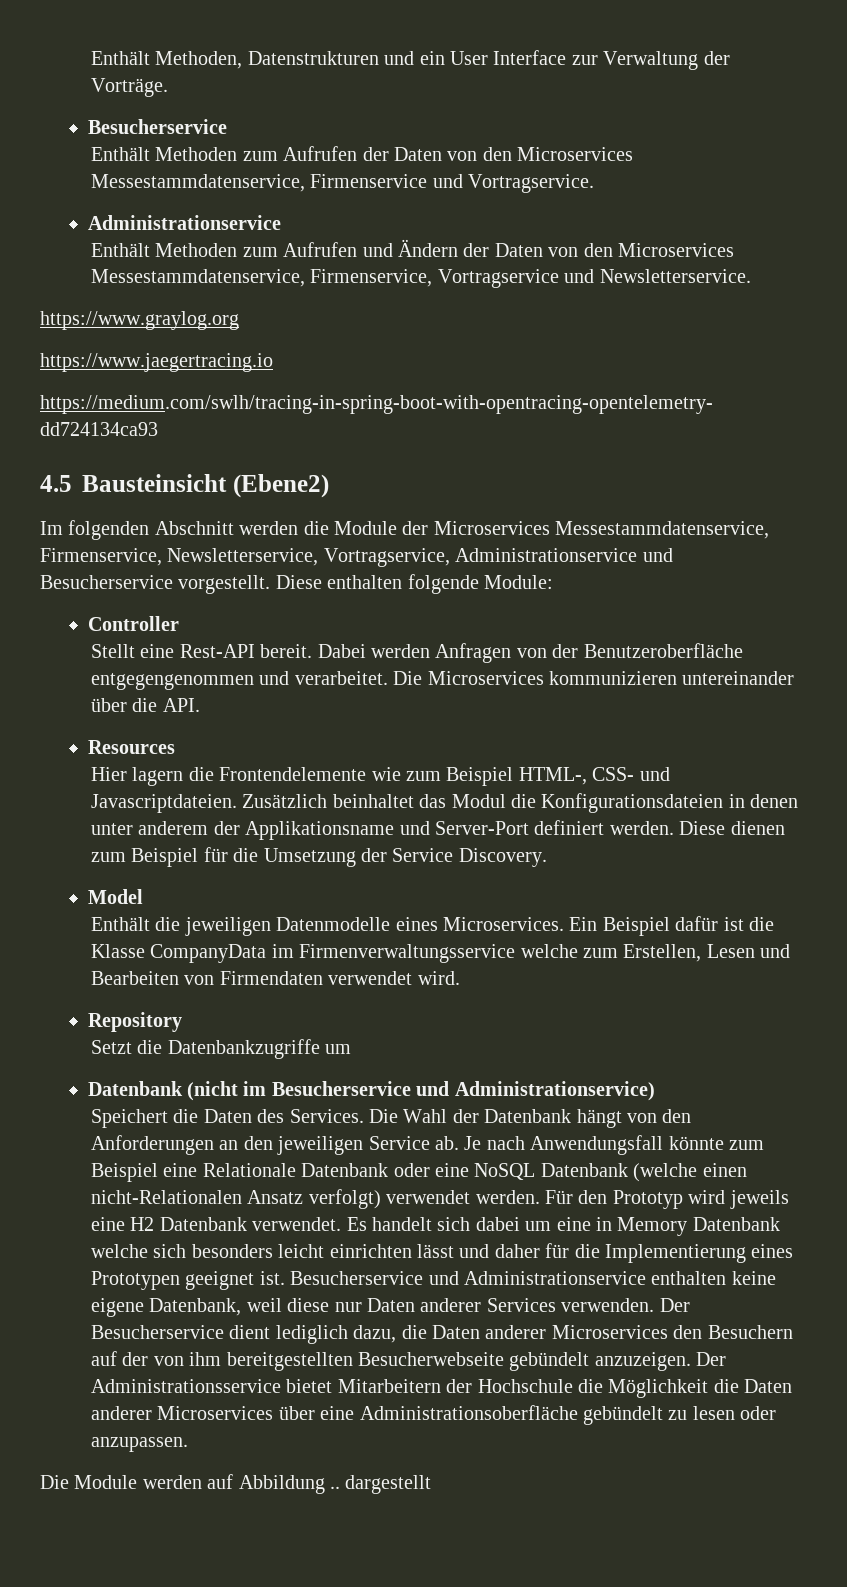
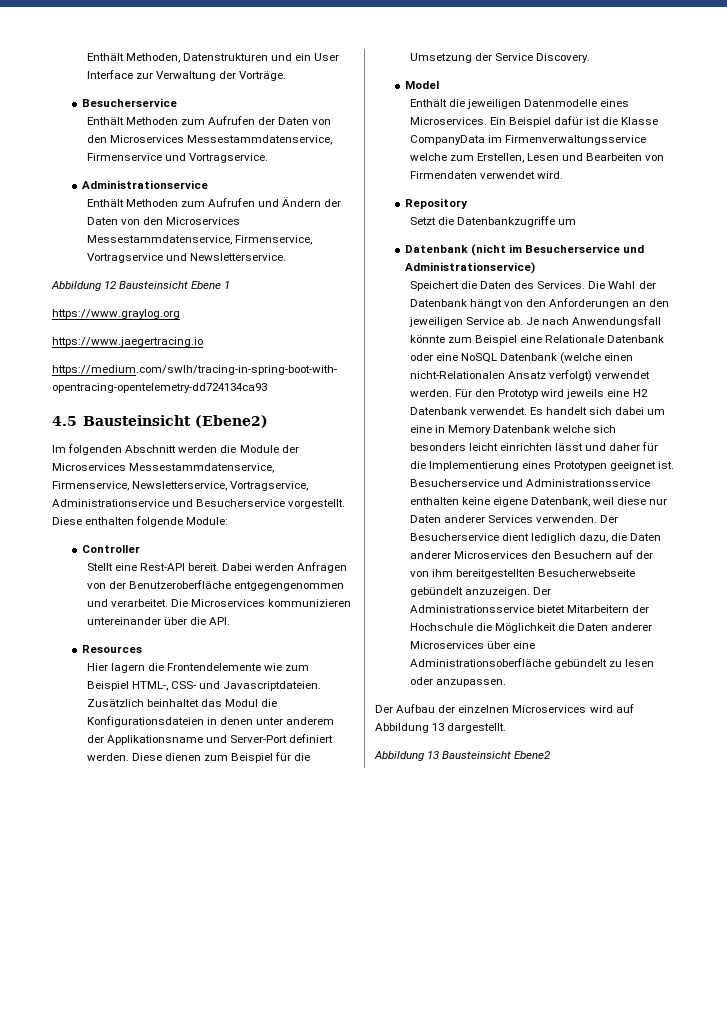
+ Abbildung 12 Bausteinsicht Ebene 1
- Besucherservice und Administrationservice enthalten keine eigene Datenbank, weil diese nur Daten anderer Services verwenden.
+ Besucherservice und Administrationsservice enthalten keine eigene Datenbank, weil diese nur Daten anderer Services verwenden.
- Die Module werden auf Abbildung .. dargestellt
+ Der Aufbau der einzelnen Microservices wird auf Abbildung 13 dargestellt.
+ Abbildung 13 Bausteinsicht Ebene2

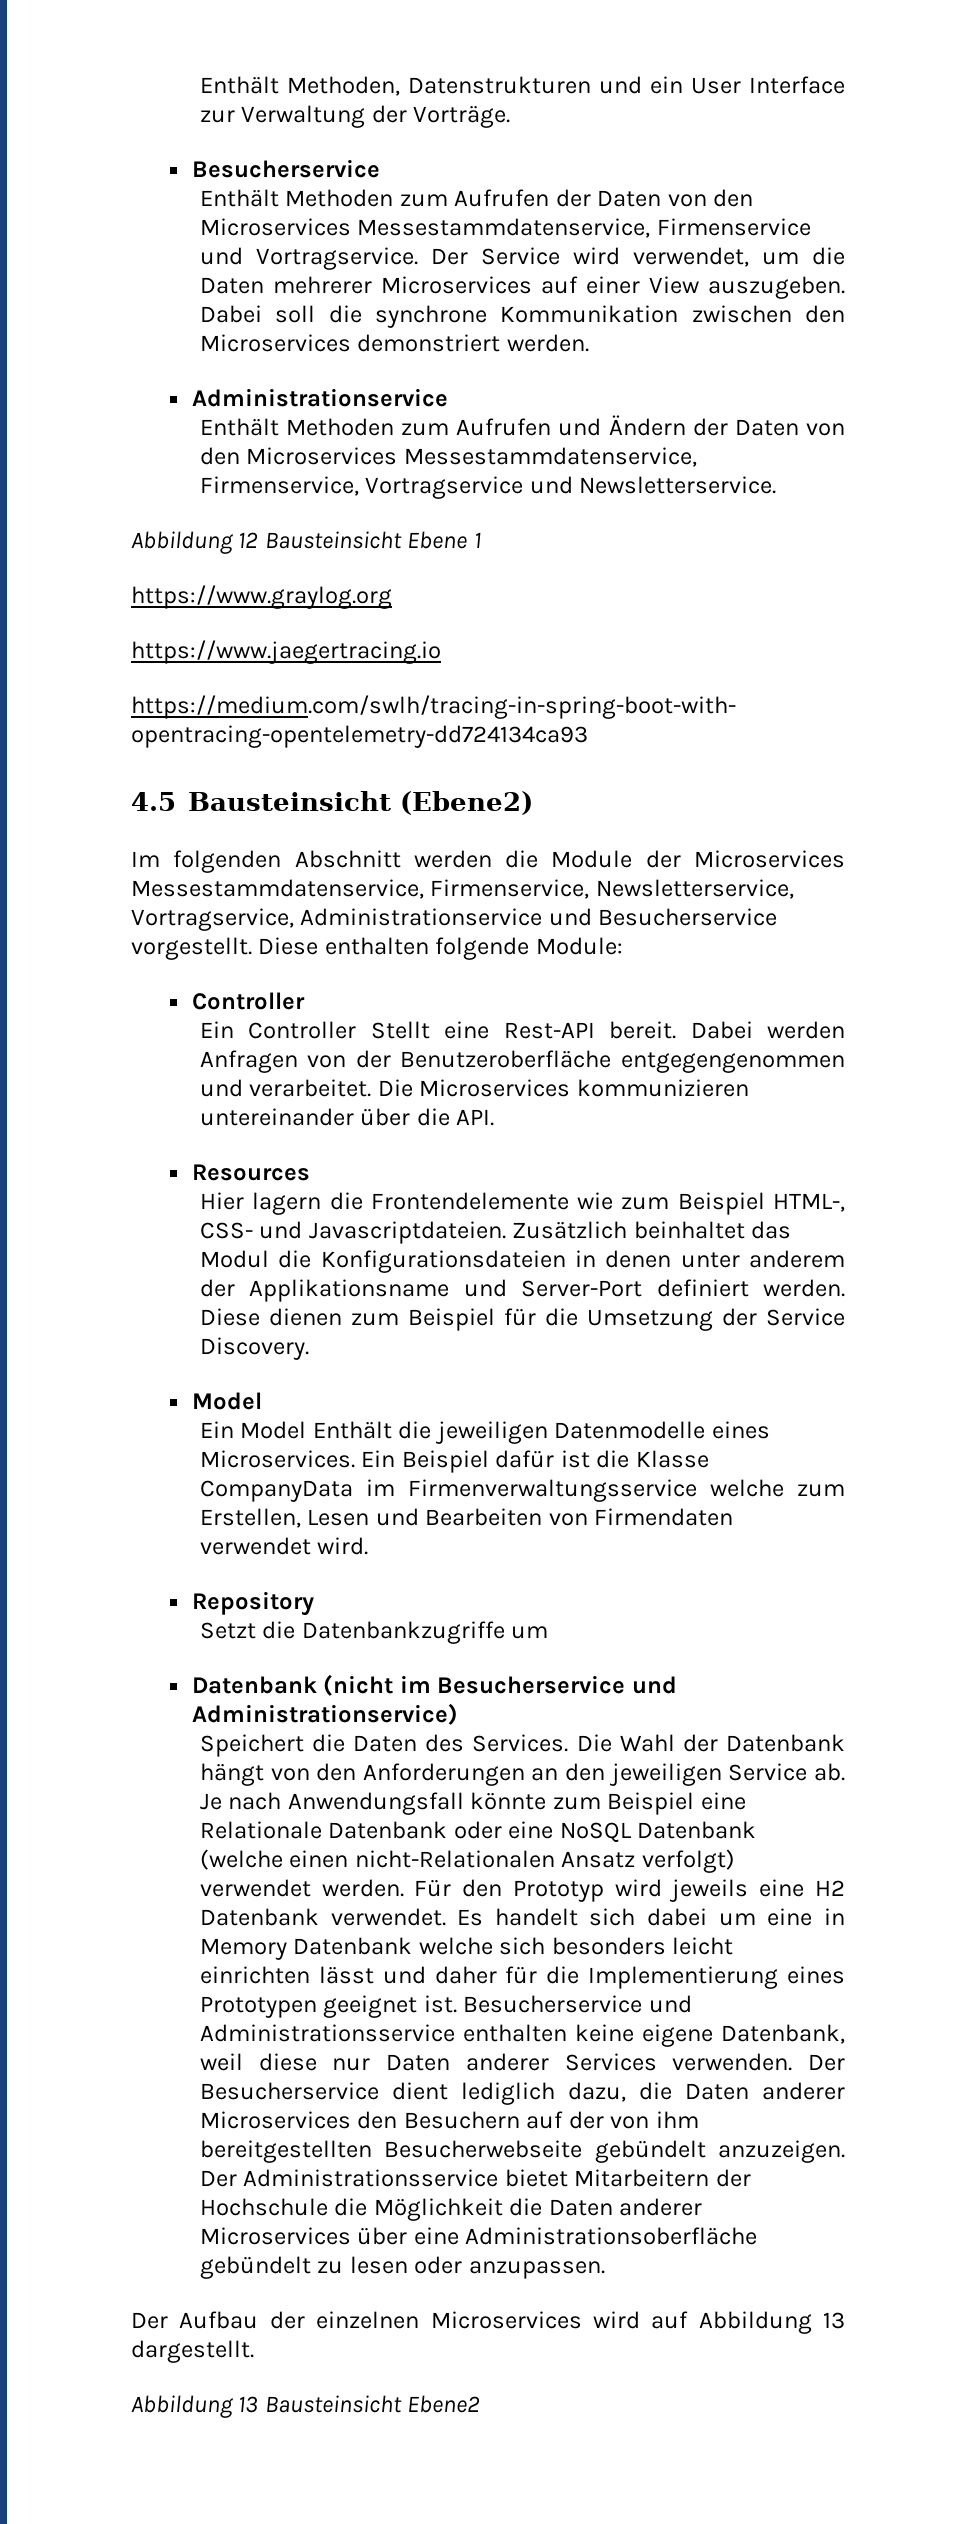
+ Der Service wird verwendet, um die Daten mehrerer Microservices auf einer View auszugeben. Dabei soll die synchrone Kommunikation zwischen den Microservices demonstriert werden.
- Stellt eine Rest-API bereit.
+ Ein Controller Stellt eine Rest-API bereit.
- Enthält die jeweiligen Datenmodelle eines Microservices.
+ Ein Model Enthält die jeweiligen Datenmodelle eines Microservices.

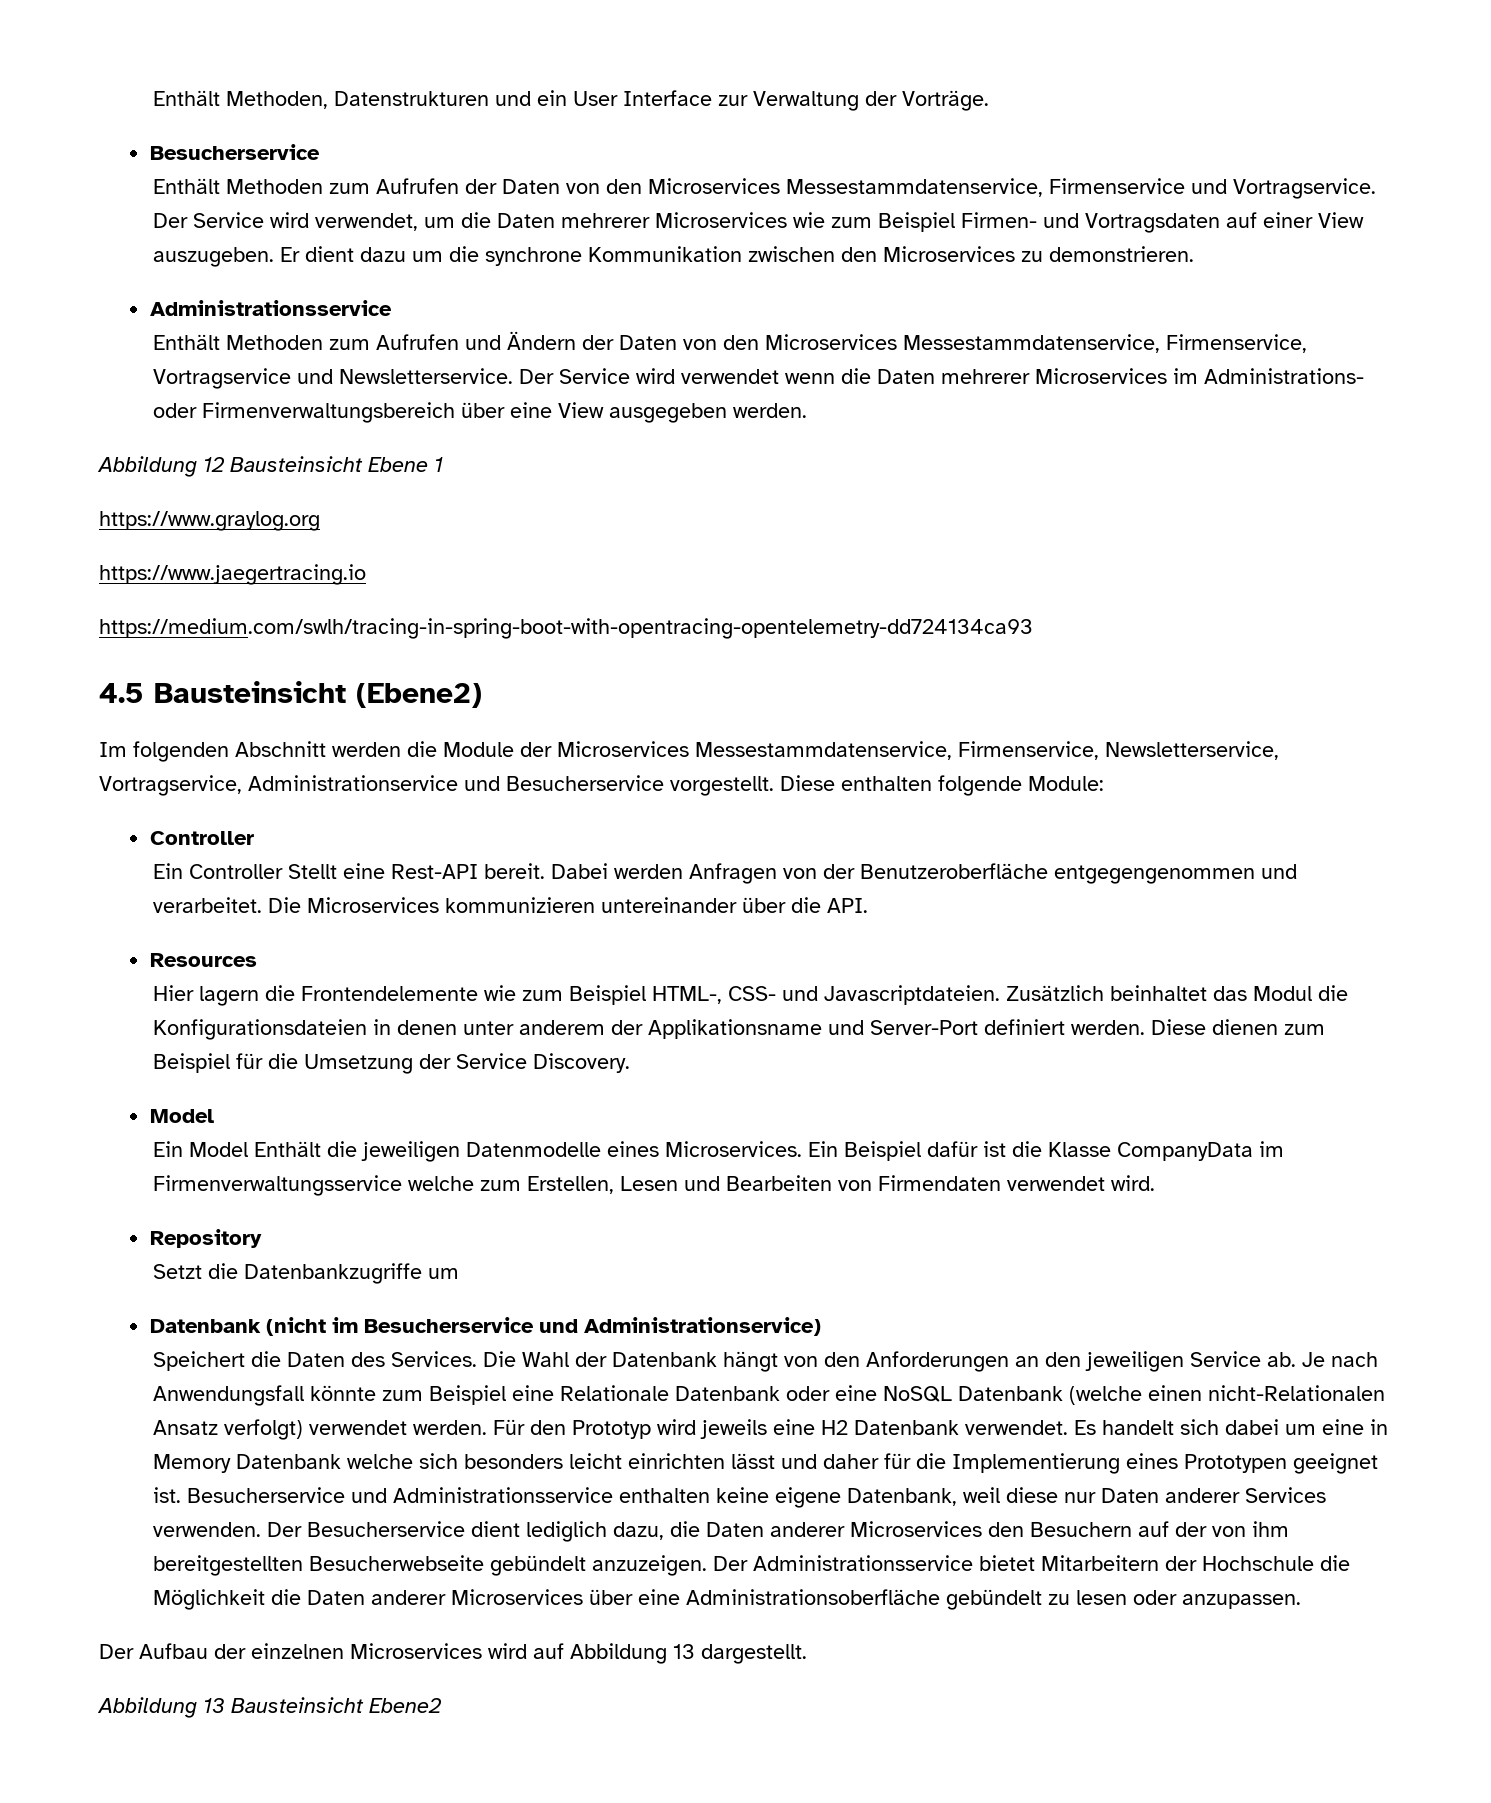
- Der Service wird verwendet, um die Daten mehrerer Microservices auf einer View auszugeben. Dabei soll die synchrone Kommunikation zwischen den Microservices demonstriert werden.
- Administrationservice
+ Der Service wird verwendet, um die Daten mehrerer Microservices wie zum Beispiel Firmen- und Vortragsdaten auf einer View auszugeben. Er dient dazu um die synchrone Kommunikation zwischen den Microservices zu demonstrieren.
+ Administrationsservice
+ Der Service wird verwendet wenn die Daten mehrerer Microservices im Administrations- oder Firmenverwaltungsbereich über eine View ausgegeben werden.

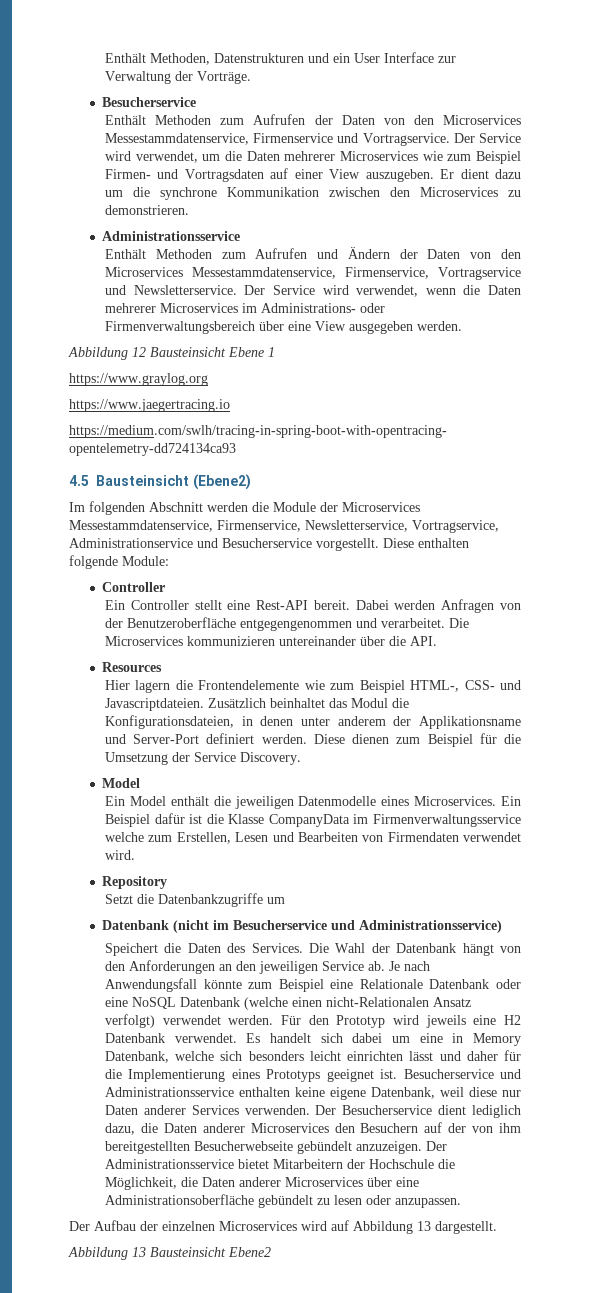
- Der Service wird verwendet wenn die Daten mehrerer Microservices im Administrations- oder Firmenverwaltungsbereich über eine View ausgegeben werden.
+ Der Service wird verwendet, wenn die Daten mehrerer Microservices im Administrations- oder Firmenverwaltungsbereich über eine View ausgegeben werden.
- Ein Controller Stellt eine Rest-API bereit.
+ Ein Controller stellt eine Rest-API bereit.
- Zusätzlich beinhaltet das Modul die Konfigurationsdateien in denen unter anderem der Applikationsname und Server-Port definiert werden.
+ Zusätzlich beinhaltet das Modul die Konfigurationsdateien, in denen unter anderem der Applikationsname und Server-Port definiert werden.
- Ein Model Enthält die jeweiligen Datenmodelle eines Microservices.
+ Ein Model enthält die jeweiligen Datenmodelle eines Microservices.
- Datenbank (nicht im Besucherservice und Administrationservice)
+ Datenbank (nicht im Besucherservice und Administrationsservice)
- Es handelt sich dabei um eine in Memory Datenbank welche sich besonders leicht einrichten lässt und daher für die Implementierung eines Prototypen geeignet ist.
+ Es handelt sich dabei um eine in Memory Datenbank, welche sich besonders leicht einrichten lässt und daher für die Implementierung eines Prototyps geeignet ist.
- Der Administrationsservice bietet Mitarbeitern der Hochschule die Möglichkeit die Daten anderer Microservices über eine Administrationsoberfläche gebündelt zu lesen oder anzupassen.
+ Der Administrationsservice bietet Mitarbeitern der Hochschule die Möglichkeit, die Daten anderer Microservices über eine Administrationsoberfläche gebündelt zu lesen oder anzupassen.

